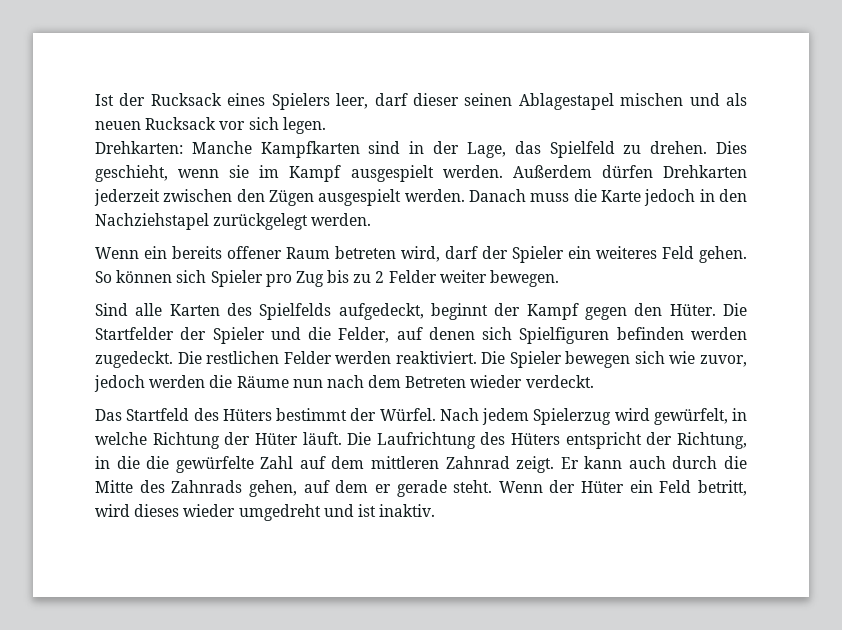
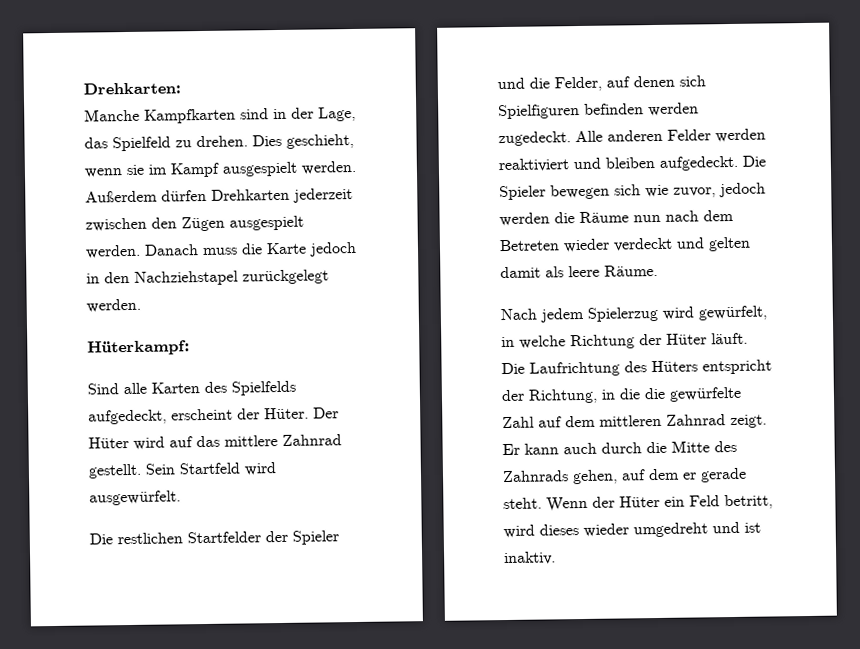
- Ist der Rucksack eines Spielers leer, darf dieser seinen Ablagestapel mischen und als neuen Rucksack vor sich legen.
- Drehkarten: Manche Kampfkarten sind in der Lage, das Spielfeld zu drehen.
+ Drehkarten:
+ Manche Kampfkarten sind in der Lage, das Spielfeld zu drehen.
- Wenn ein bereits offener Raum betreten wird, darf der Spieler ein weiteres Feld gehen. So können sich Spieler pro Zug bis zu 2 Felder weiter bewegen.
+ Hüterkampf:
- Sind alle Karten des Spielfelds aufgedeckt, beginnt der Kampf gegen den Hüter. Die Startfelder der Spieler und die Felder, auf denen sich Spielfiguren befinden werden zugedeckt.
+ Sind alle Karten des Spielfelds aufgedeckt, erscheint der Hüter. Der Hüter wird auf das mittlere Zahnrad gestellt. Sein Startfeld wird ausgewürfelt.
+ Die restlichen Startfelder der Spieler und die Felder, auf denen sich Spielfiguren befinden werden zugedeckt.
- Die restlichen Felder werden reaktiviert.
+ Alle anderen Felder werden reaktiviert und bleiben aufgedeckt.
- Die Spieler bewegen sich wie zuvor, jedoch werden die Räume nun nach dem Betreten wieder verdeckt.
- Das Startfeld des Hüters bestimmt der Würfel. Nach jedem Spielerzug wird gewürfelt, in welche Richtung der Hüter läuft.
+ Die Spieler bewegen sich wie zuvor, jedoch werden die Räume nun nach dem Betreten wieder verdeckt und gelten damit als leere Räume.
+ Nach jedem Spielerzug wird gewürfelt, in welche Richtung der Hüter läuft.

